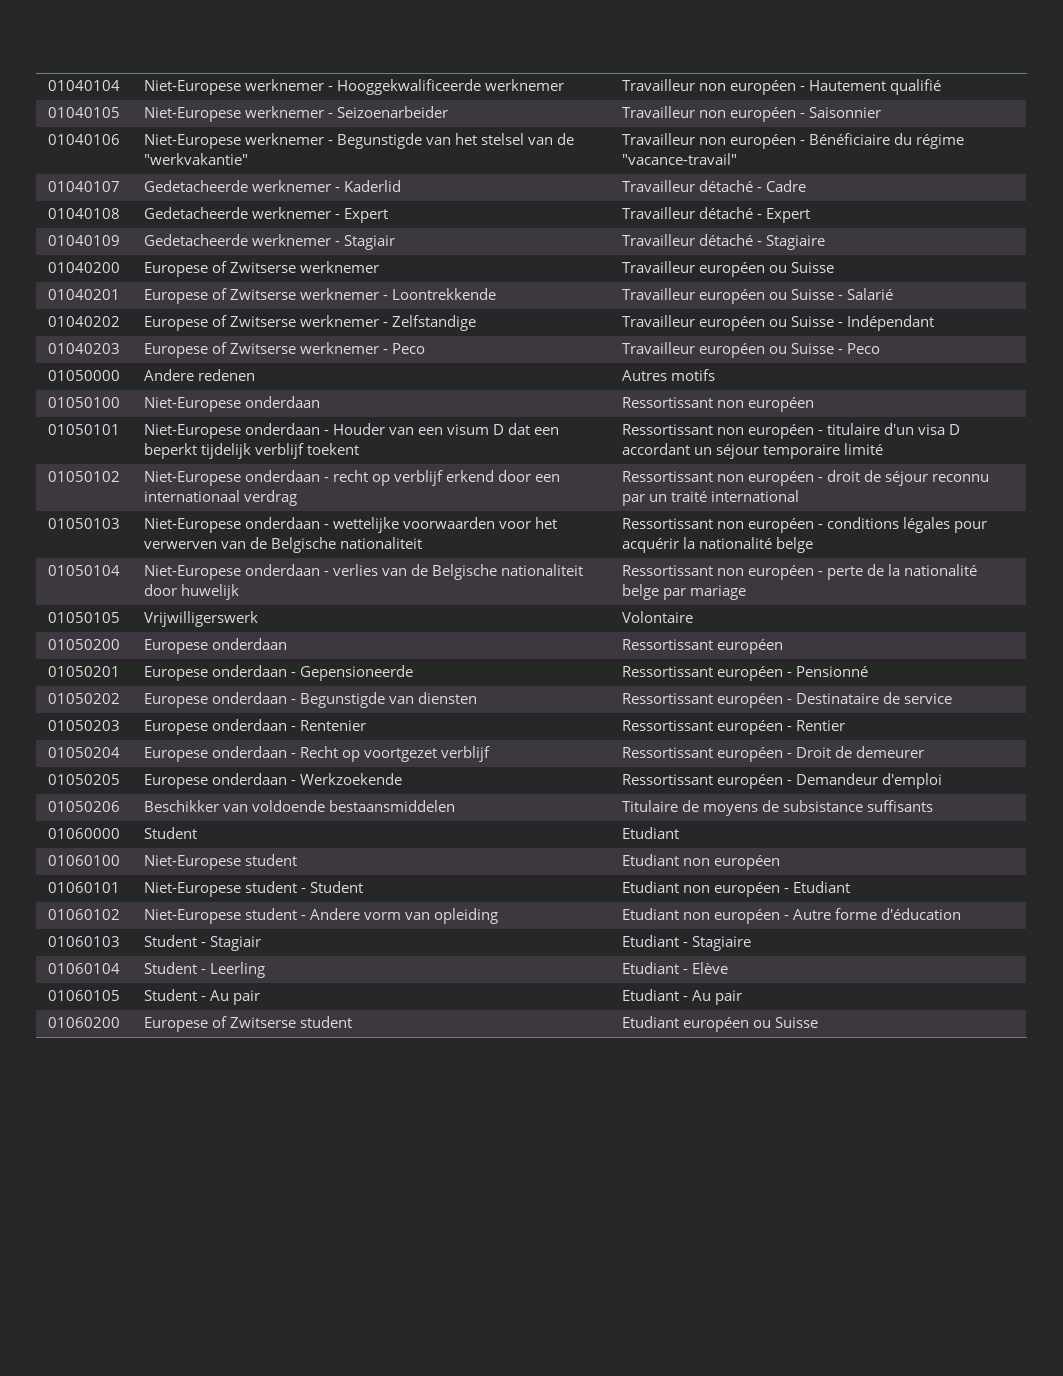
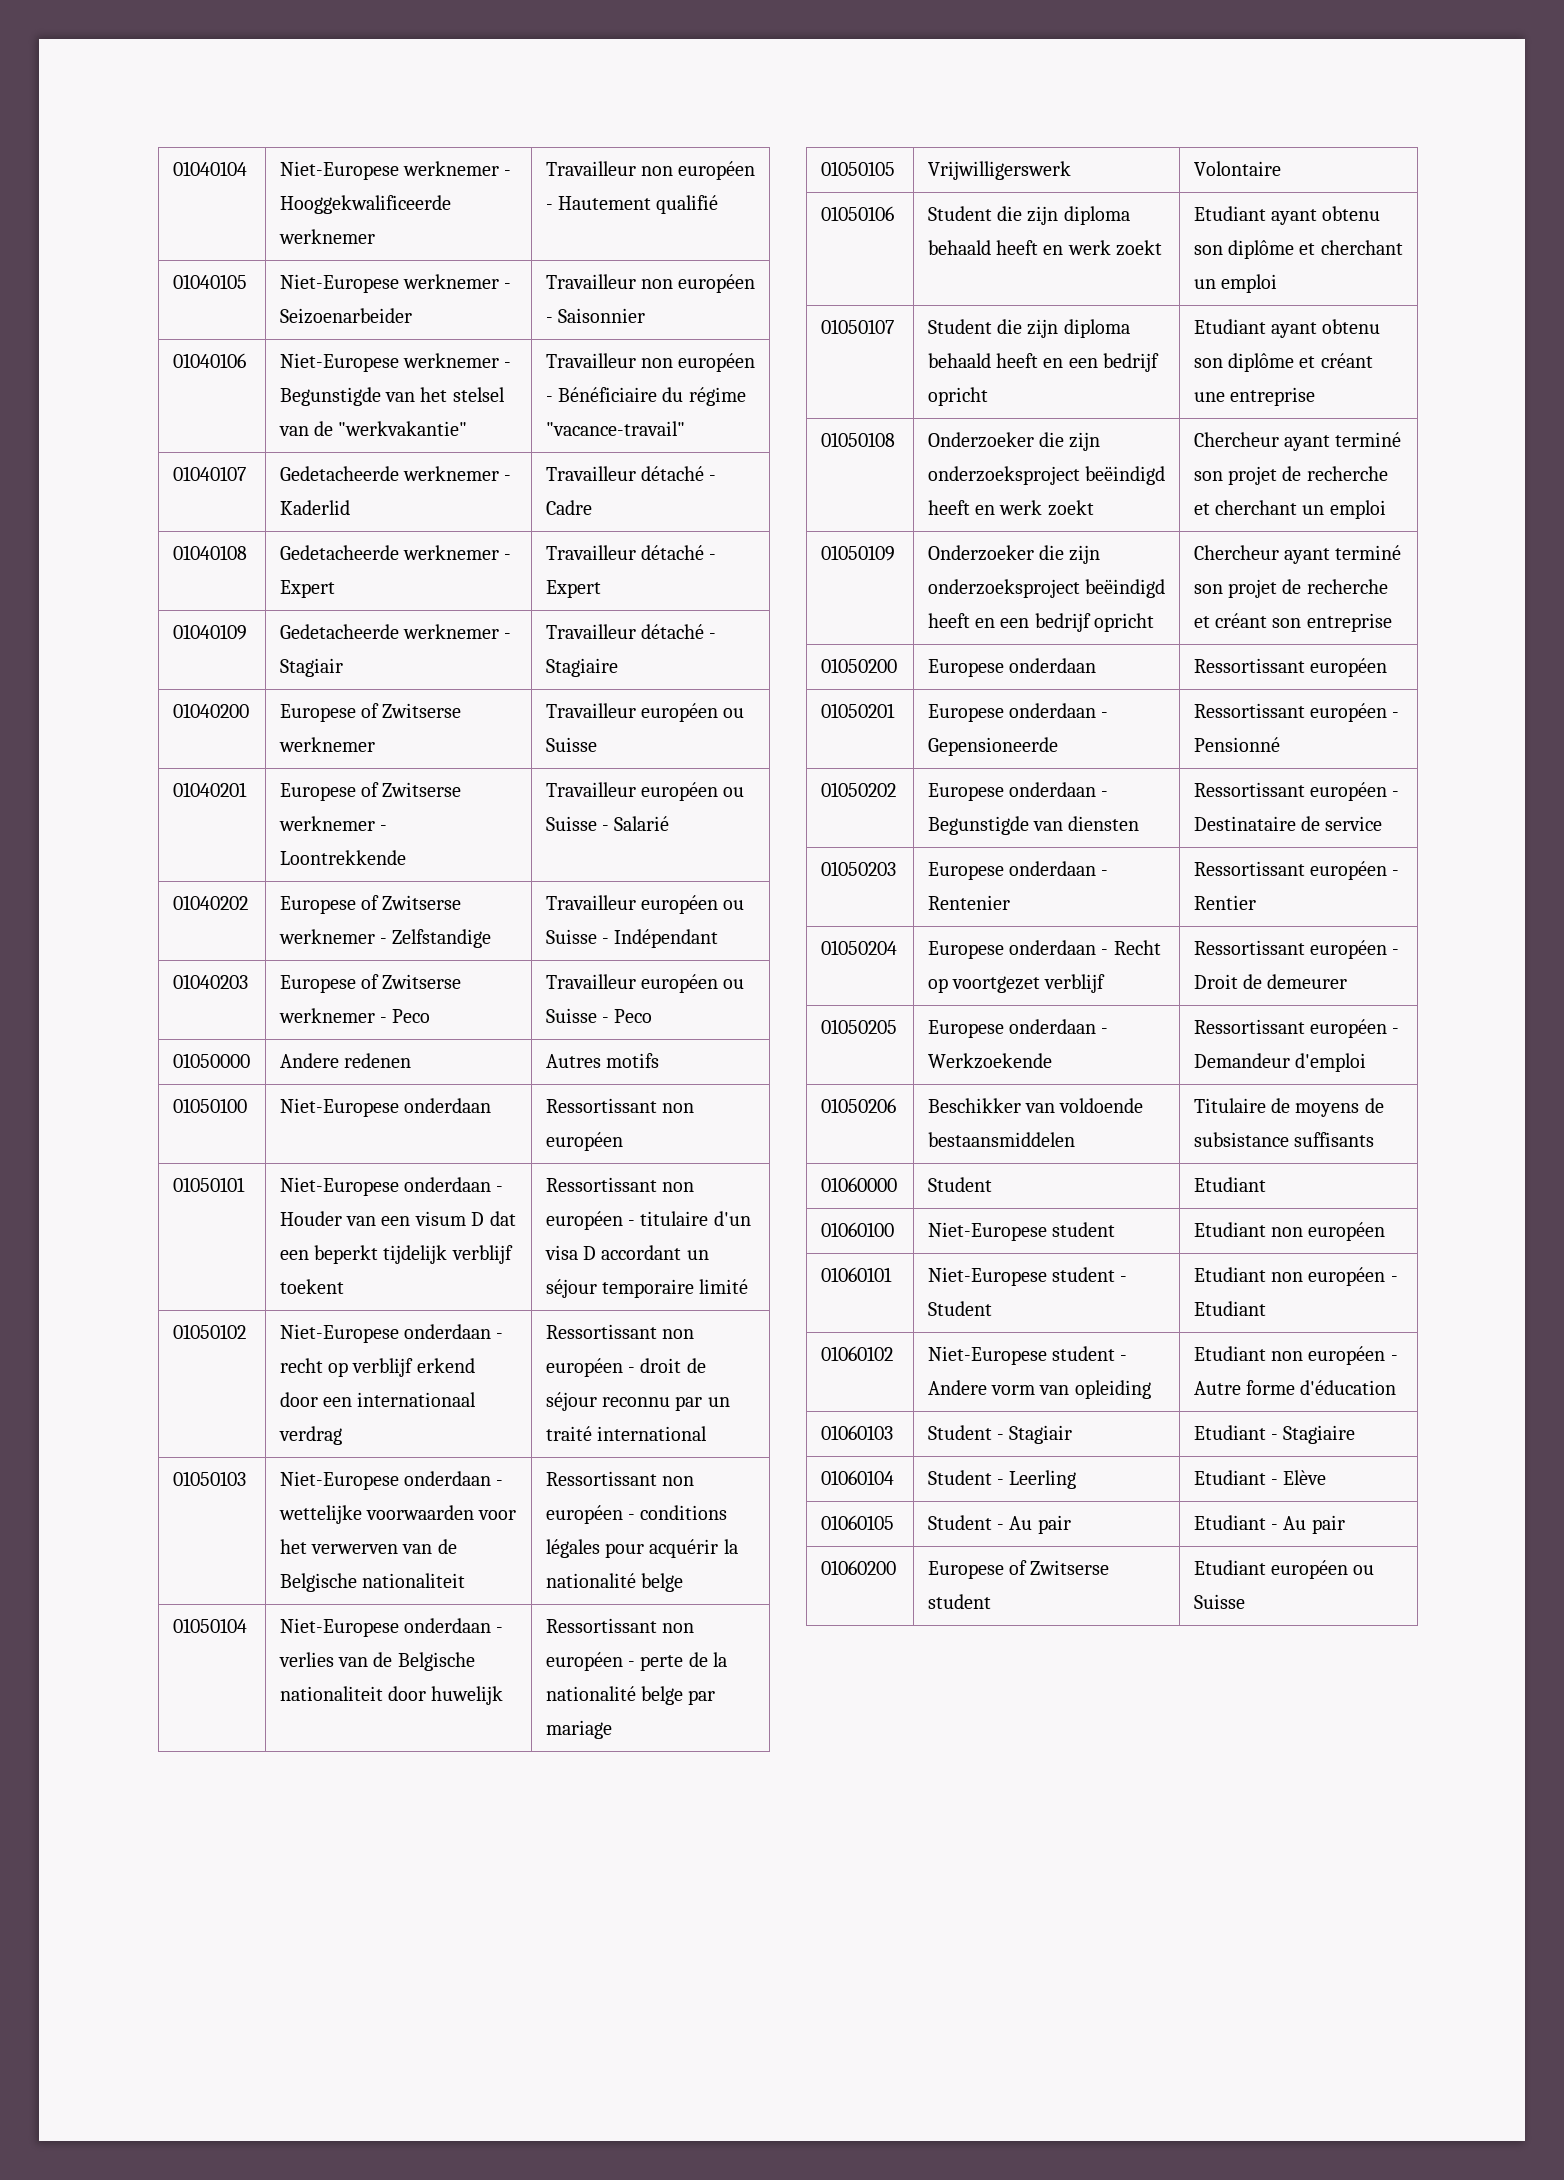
+ 01050106 | Student die zijn diploma behaald heeft en werk zoekt | Etudiant ayant obtenu son diplôme et cherchant un emploi
+ 01050107 | Student die zijn diploma behaald heeft en een bedrijf opricht | Etudiant ayant obtenu son diplôme et créant une entreprise
+ 01050108 | Onderzoeker die zijn onderzoeksproject beëindigd heeft en werk zoekt | Chercheur ayant terminé son projet de recherche et cherchant un emploi
+ 01050109 | Onderzoeker die zijn onderzoeksproject beëindigd heeft en een bedrijf opricht | Chercheur ayant terminé son projet de recherche et créant son entreprise

